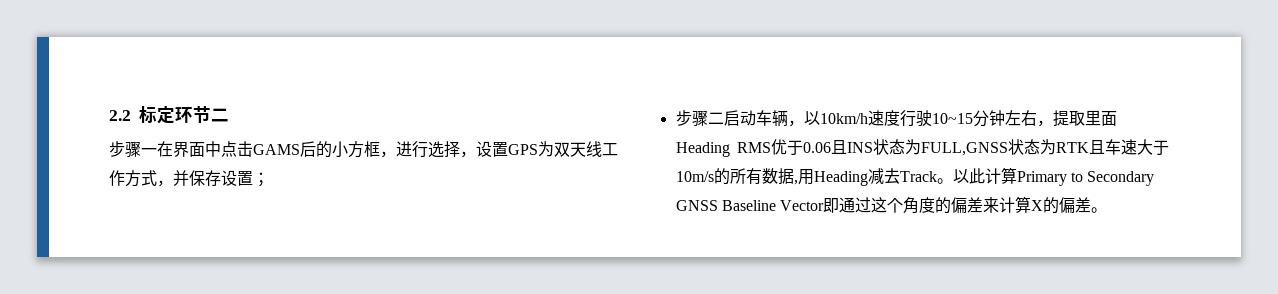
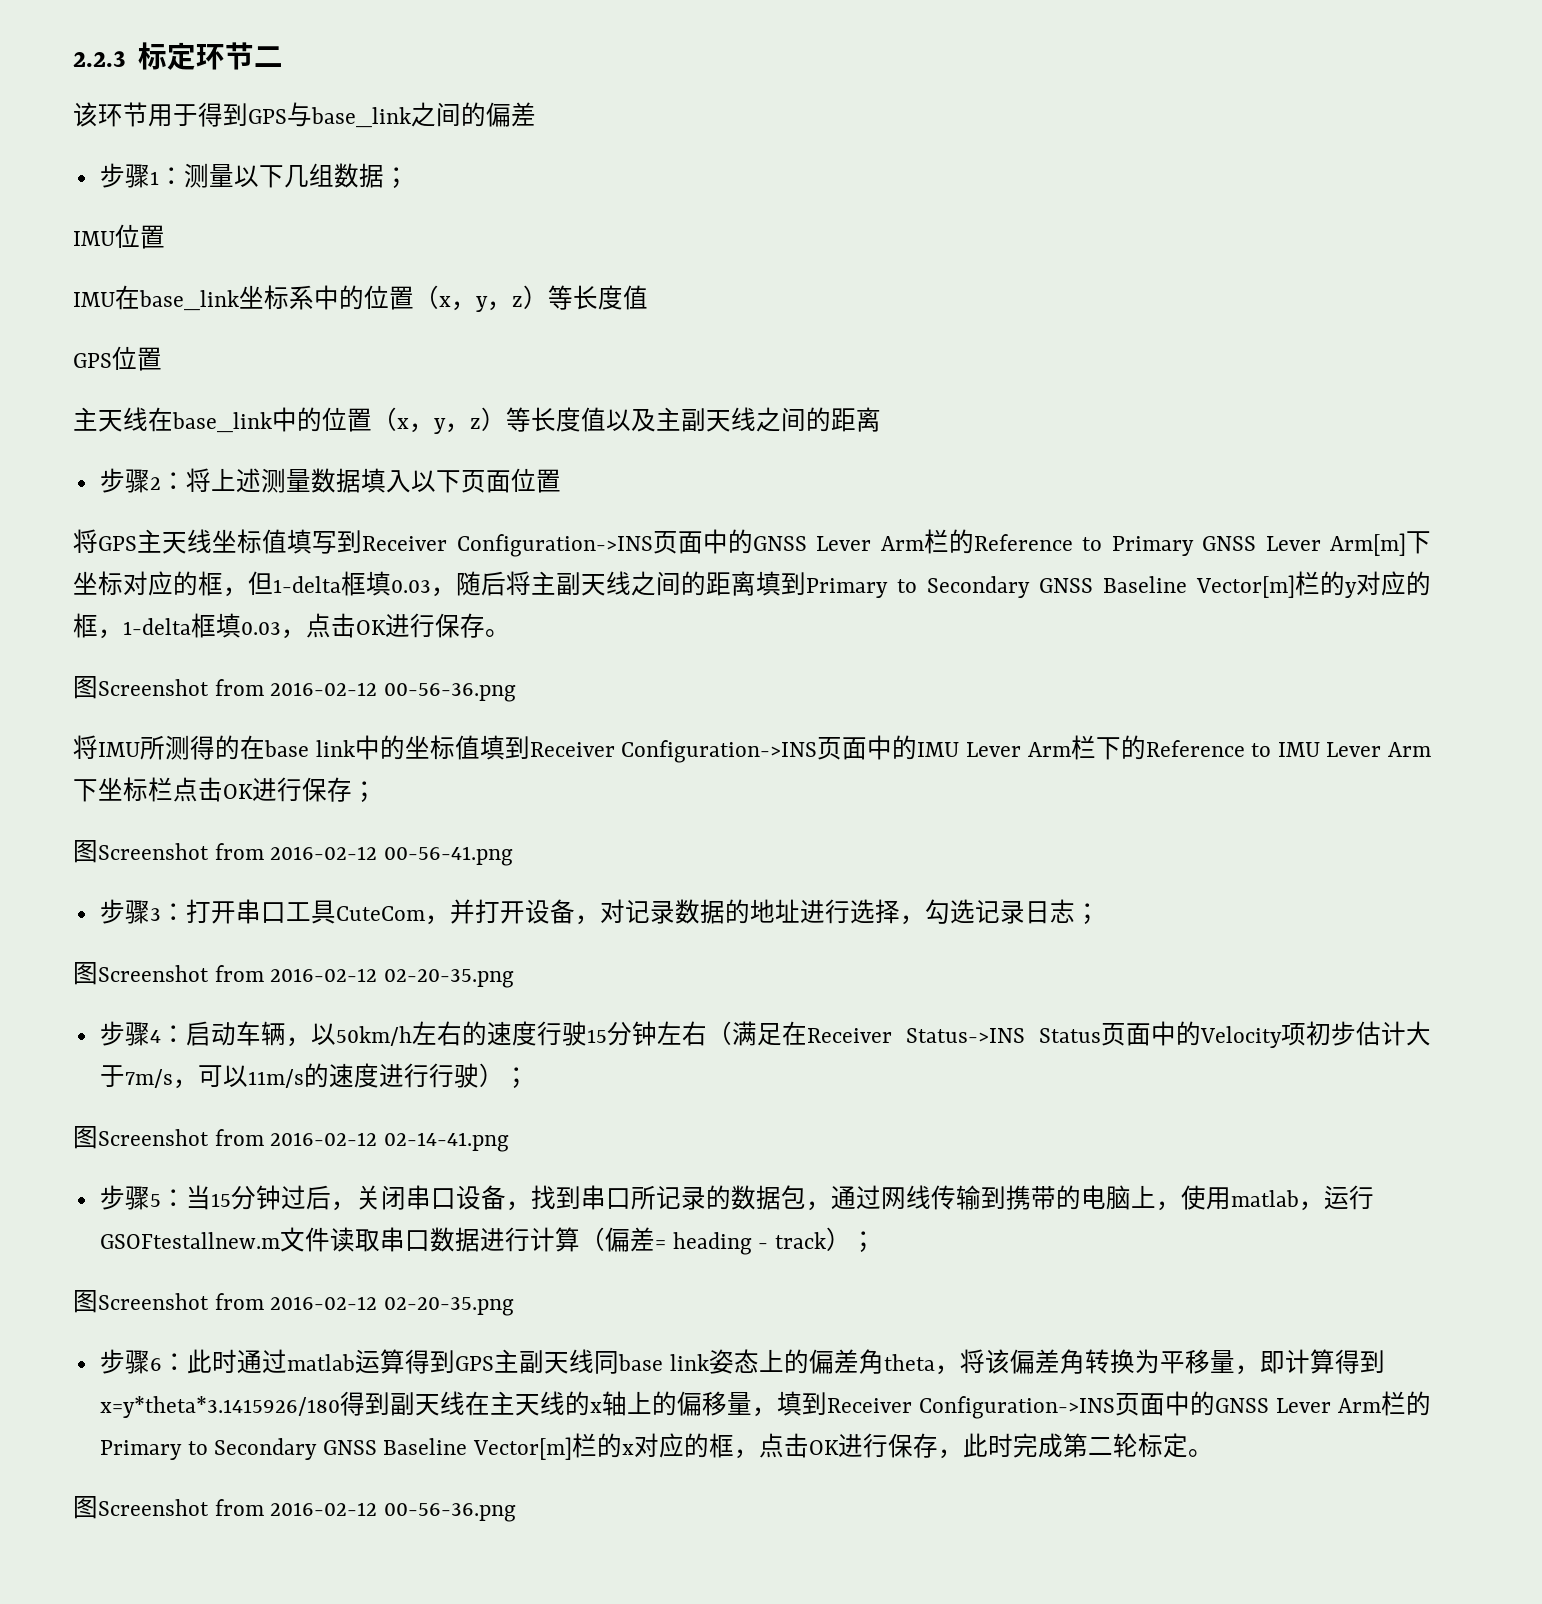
- 2.2标定环节二
+ 2.2.3标定环节二
- 步骤一在界面中点击GAMS后的小方框，进行选择，设置GPS为双天线工作方式，并保存设置；
- 步骤二启动车辆，以10km/h速度行驶10~15分钟左右，提取里面Heading RMS优于0.06且INS状态为FULL,GNSS状态为RTK且车速大于10m/s的所有数据,用Heading减去Track。以此计算Primary to Secondary GNSS Baseline Vector即通过这个角度的偏差来计算X的偏差。
+ 该环节用于得到GPS与base_link之间的偏差
+ 步骤1：测量以下几组数据；
+ IMU位置
+ IMU在base_link坐标系中的位置（x，y，z）等长度值
+ GPS位置
+ 主天线在base_link中的位置（x，y，z）等长度值以及主副天线之间的距离
+ 步骤2：将上述测量数据填入以下页面位置
+ 将GPS主天线坐标值填写到Receiver Configuration->INS页面中的GNSS Lever Arm栏的Reference to Primary GNSS Lever Arm[m]下坐标对应的框，但1-delta框填0.03，随后将主副天线之间的距离填到Primary to Secondary GNSS Baseline Vector[m]栏的y对应的框，1-delta框填0.03，点击OK进行保存。
+ 图Screenshot from 2016-02-12 00-56-36.png
+ 将IMU所测得的在base link中的坐标值填到Receiver Configuration->INS页面中的IMU Lever Arm栏下的Reference to IMU Lever Arm下坐标栏点击OK进行保存；
+ 图Screenshot from 2016-02-12 00-56-41.png
+ 步骤3：打开串口工具CuteCom，并打开设备，对记录数据的地址进行选择，勾选记录日志；
+ 图Screenshot from 2016-02-12 02-20-35.png
+ 步骤4：启动车辆，以50km/h左右的速度行驶15分钟左右（满足在Receiver Status->INS Status页面中的Velocity项初步估计大于7m/s，可以11m/s的速度进行行驶）；
+ 图Screenshot from 2016-02-12 02-14-41.png
+ 步骤5：当15分钟过后，关闭串口设备，找到串口所记录的数据包，通过网线传输到携带的电脑上，使用matlab，运行GSOFtestallnew.m文件读取串口数据进行计算（偏差= heading - track）；
+ 图Screenshot from 2016-02-12 02-20-35.png
+ 步骤6：此时通过matlab运算得到GPS主副天线同base link姿态上的偏差角theta，将该偏差角转换为平移量，即计算得到x=y*theta*3.1415926/180得到副天线在主天线的x轴上的偏移量，填到Receiver Configuration->INS页面中的GNSS Lever Arm栏的Primary to Secondary GNSS Baseline Vector[m]栏的x对应的框，点击OK进行保存，此时完成第二轮标定。
+ 图Screenshot from 2016-02-12 00-56-36.png

